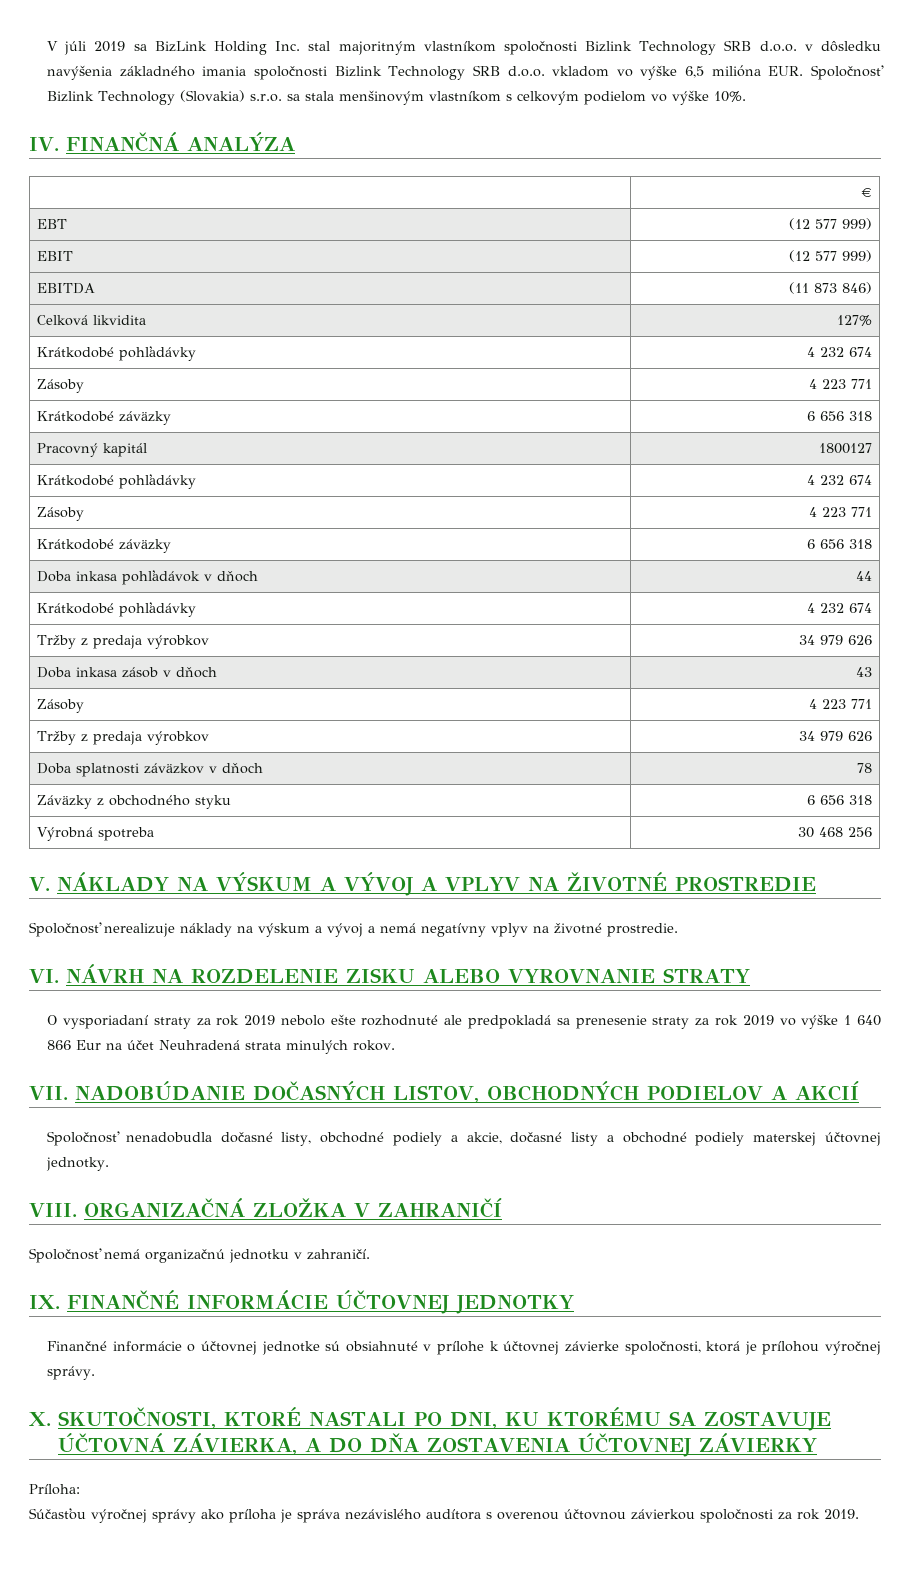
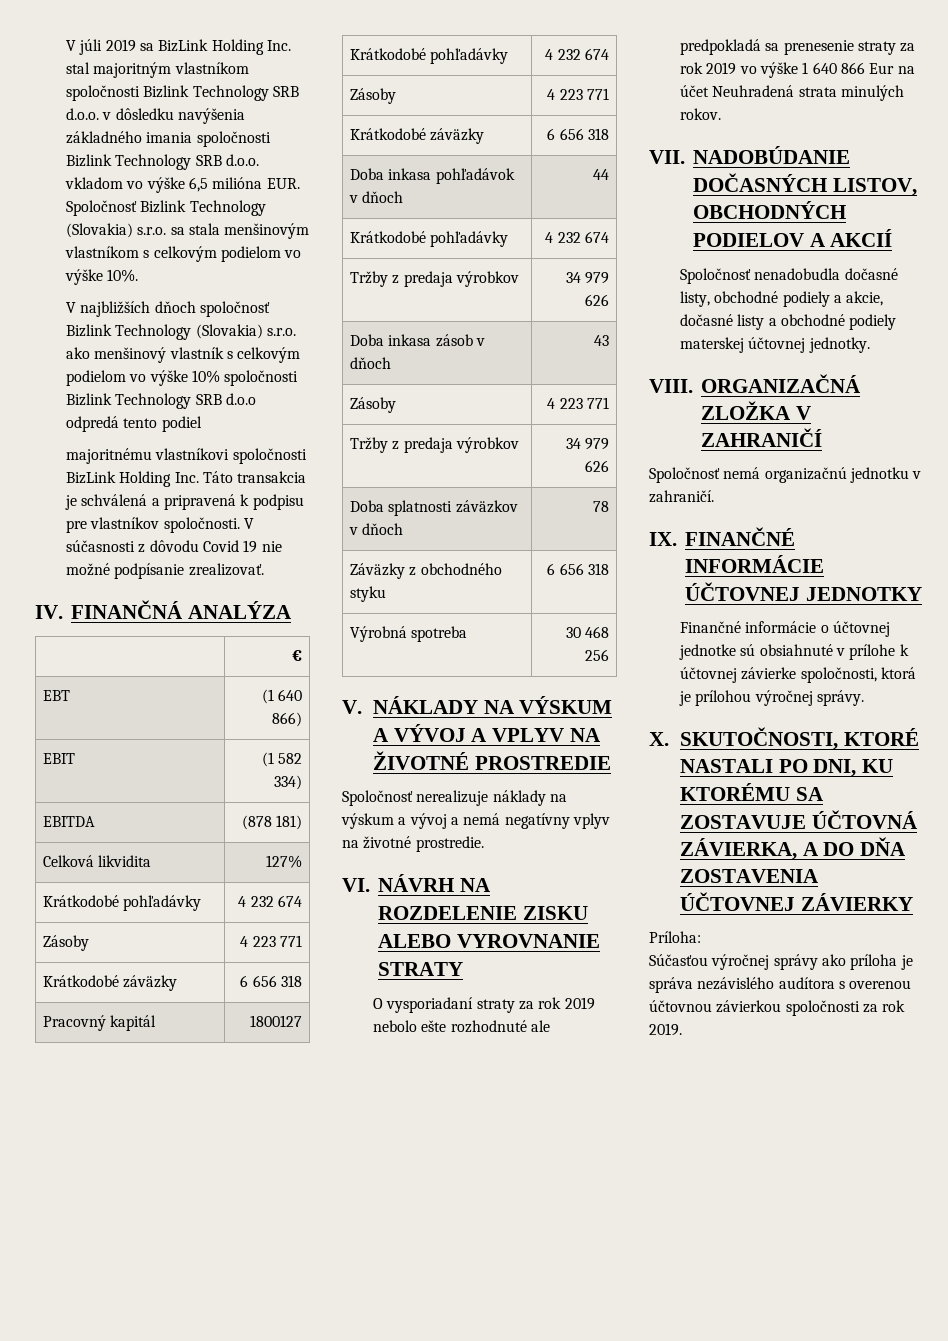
+ V najbližších dňoch spoločnosť Bizlink Technology (Slovakia) s.r.o. ako menšinový vlastník s celkovým podielom vo výške 10% spoločnosti Bizlink Technology SRB d.o.o odpredá tento podiel
+ majoritnému vlastníkovi spoločnosti BizLink Holding Inc. Táto transakcia je schválená a pripravená k podpisu pre vlastníkov spoločnosti. V súčasnosti z dôvodu Covid 19 nie možné podpísanie zrealizovať.
- EBT | (12 577 999)
- EBIT | (12 577 999)
- EBITDA | (11 873 846)
+ EBT | (1 640 866)
+ EBIT | (1 582 334)
+ EBITDA | (878 181)

